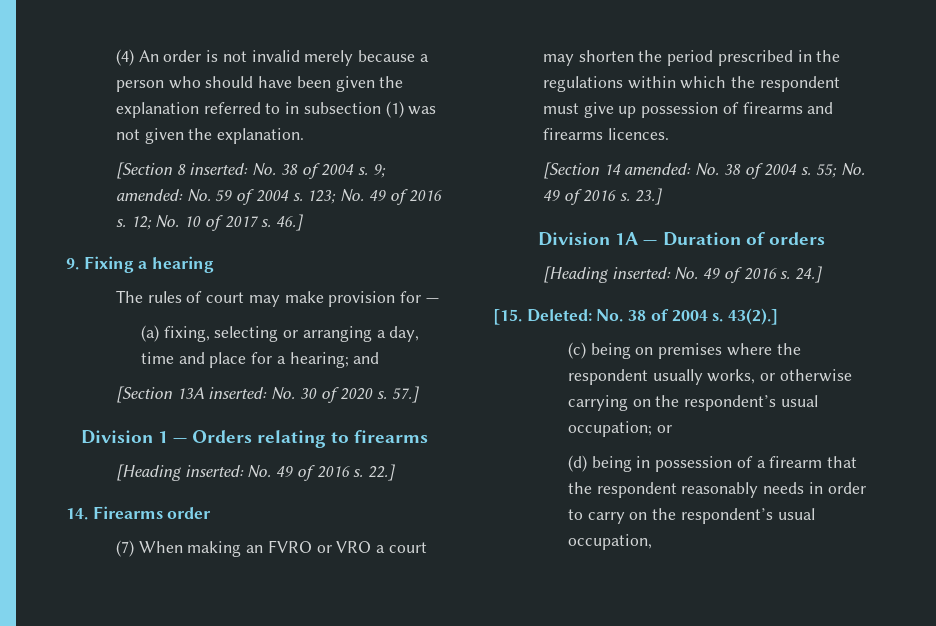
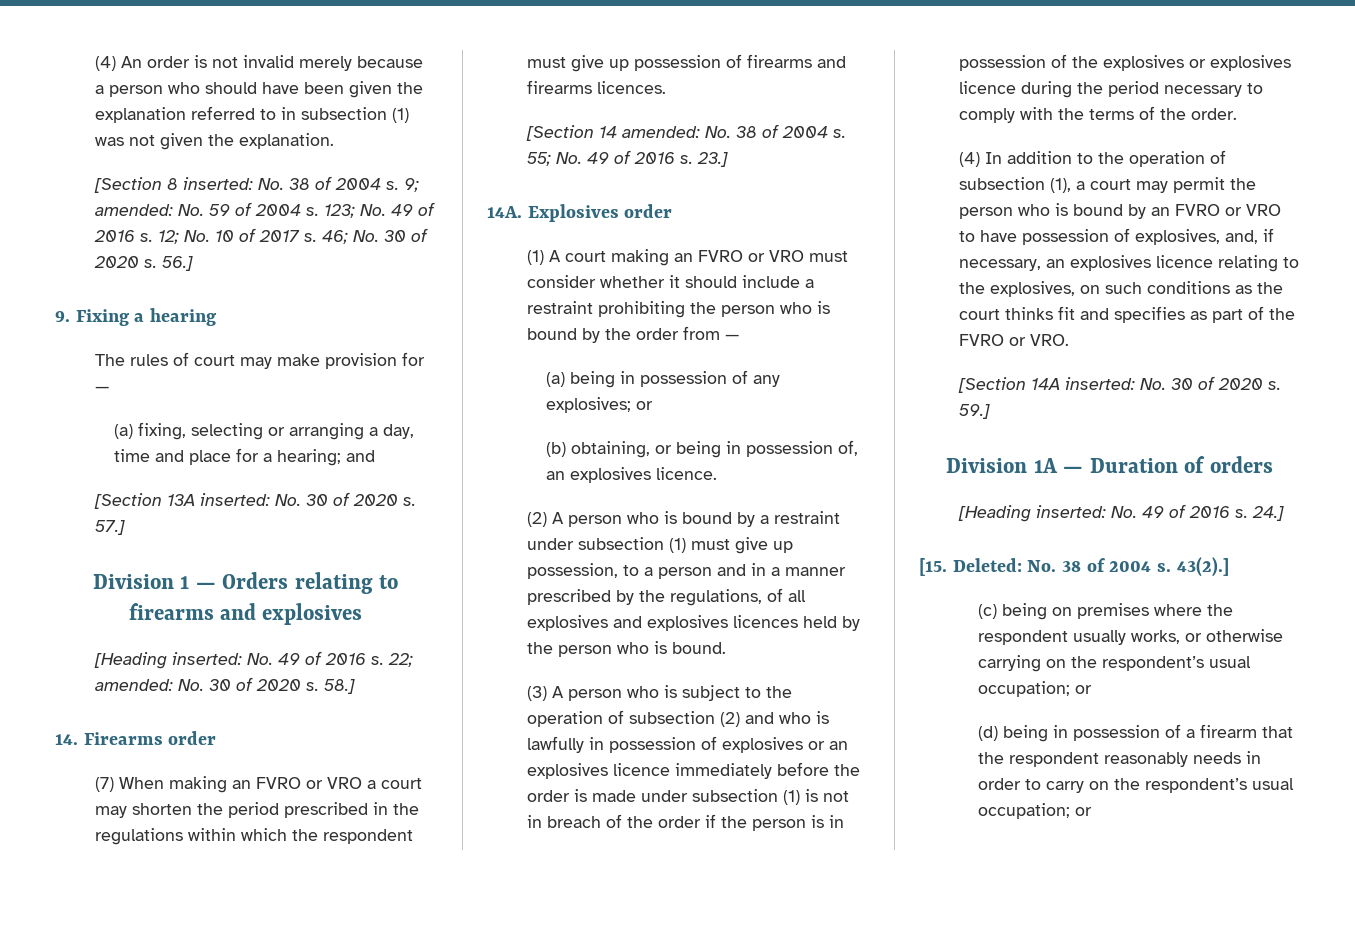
- 46.]
+ 46; No. 30 of 2020 s. 56.]
- Division 1 — Orders relating to firearms
- [Heading inserted: No. 49 of 2016 s. 22.]
+ Division 1 — Orders relating to firearms and explosives
+ [Heading inserted: No. 49 of 2016 s. 22; amended: No. 30 of 2020 s. 58.]
+ 14A. Explosives order
+ (1) A court making an FVRO or VRO must consider whether it should include a restraint prohibiting the person who is bound by the order from —
+ (a) being in possession of any explosives; or
+ (b) obtaining, or being in possession of, an explosives licence.
+ (2) A person who is bound by a restraint under subsection (1) must give up possession, to a person and in a manner prescribed by the regulations, of all explosives and explosives licences held by the person who is bound.
+ (3) A person who is subject to the operation of subsection (2) and who is lawfully in possession of explosives or an explosives licence immediately before the order is made under subsection (1) is not in breach of the order if the person is in possession of the explosives or explosives licence during the period necessary to comply with the terms of the order.
+ (4) In addition to the operation of subsection (1), a court may permit the person who is bound by an FVRO or VRO to have possession of explosives, and, if necessary, an explosives licence relating to the explosives, on such conditions as the court thinks fit and specifies as part of the FVRO or VRO.
+ [Section 14A inserted: No. 30 of 2020 s. 59.]
- (d) being in possession of a firearm that the respondent reasonably needs in order to carry on the respondent’s usual occupation,
+ (d) being in possession of a firearm that the respondent reasonably needs in order to carry on the respondent’s usual occupation; or

